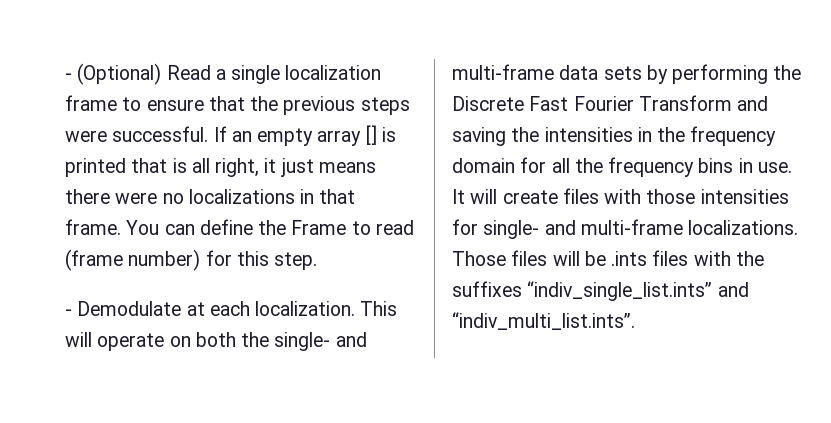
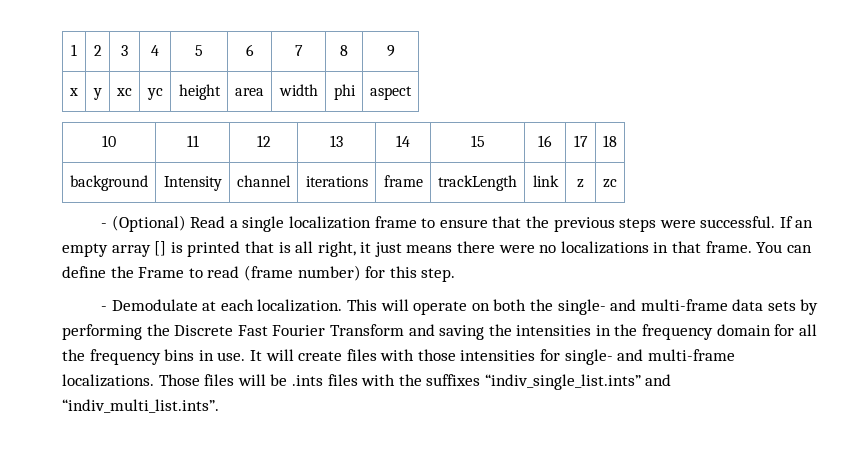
+ 1 | 2 | 3 | 4 | 5 | 6 | 7 | 8 | 9
+ x | y | xc | yc | height | area | width | phi | aspect
+ 10 | 11 | 12 | 13 | 14 | 15 | 16 | 17 | 18
+ background | Intensity | channel | iterations | frame | trackLength | link | z | zc

